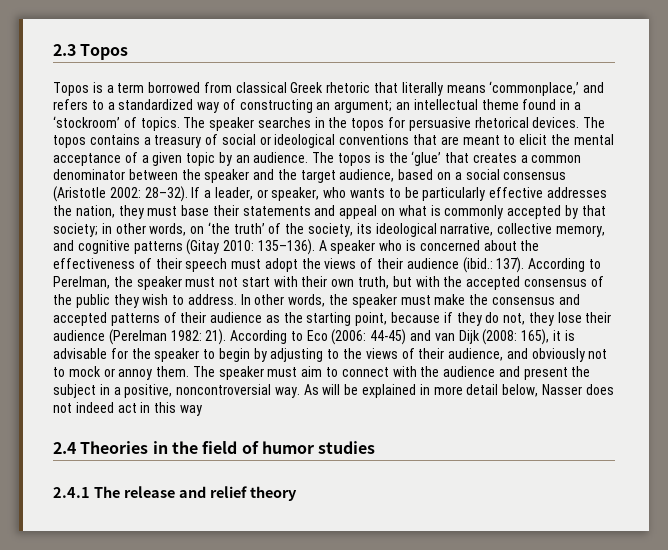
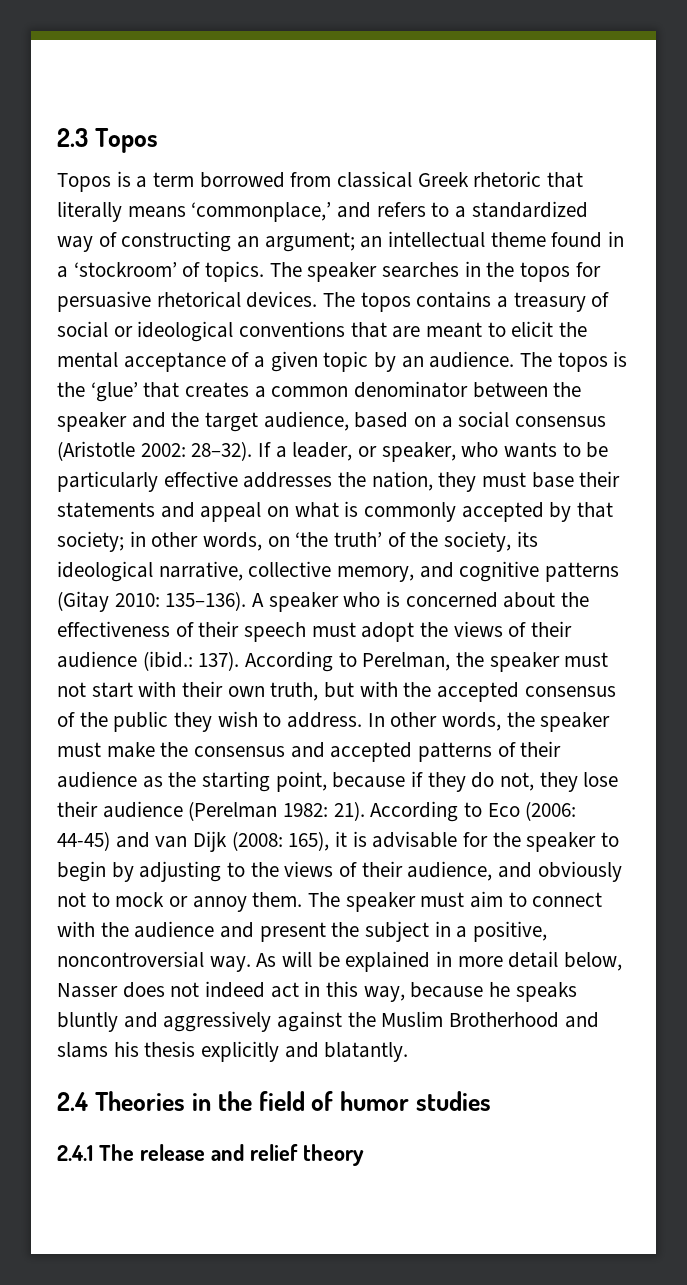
- As will be explained in more detail below, Nasser does not indeed act in this way
+ As will be explained in more detail below, Nasser does not indeed act in this way, because he speaks bluntly and aggressively against the Muslim Brotherhood and slams his thesis explicitly and blatantly.

